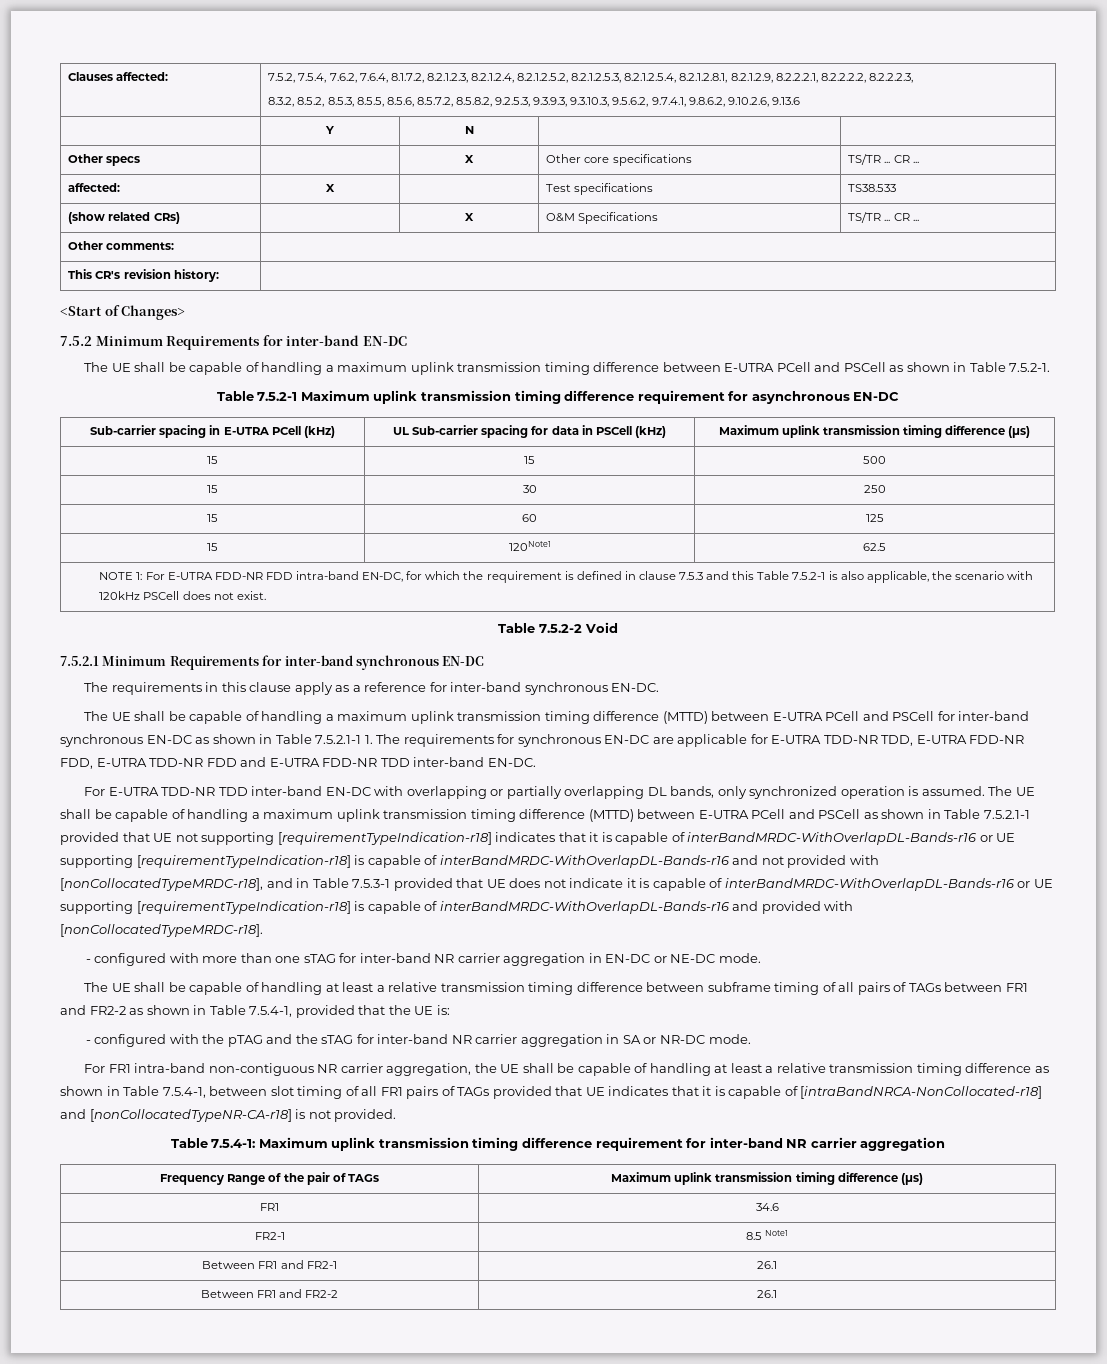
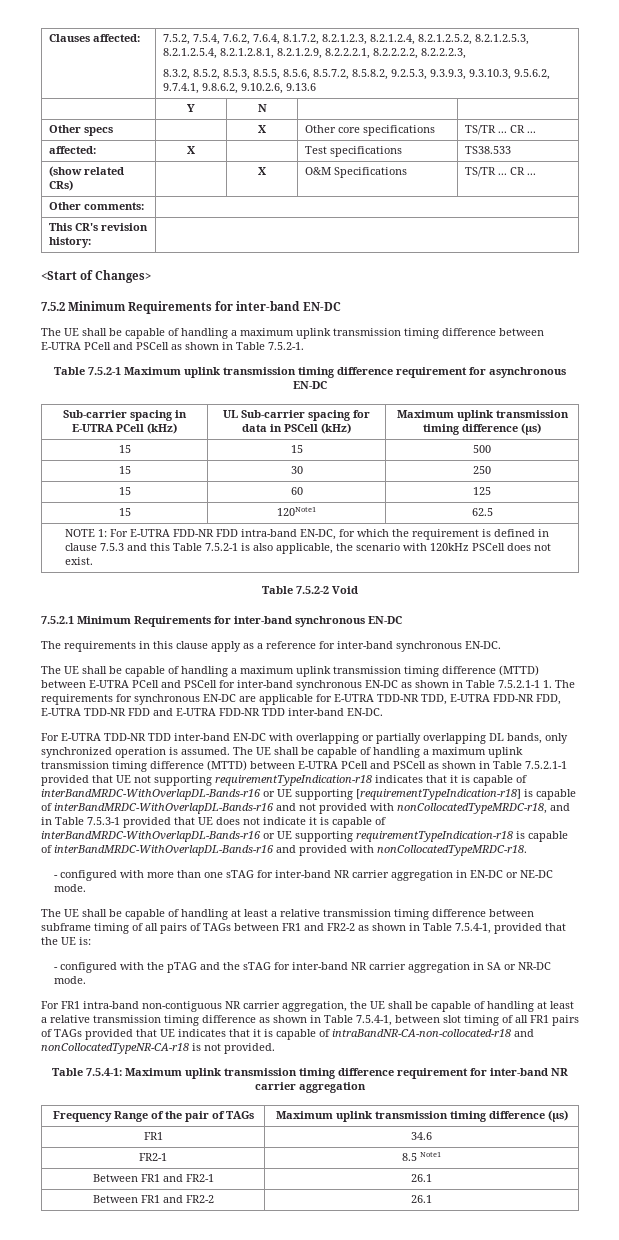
- The UE shall be capable of handling a maximum uplink transmission timing difference (MTTD) between E-UTRA PCell and PSCell as shown in Table 7.5.2.1-1 provided that UE not supporting [requirementTypeIndication-r18] indicates that it is capable of interBandMRDC-WithOverlapDL-Bands-r16 or UE supporting [requirementTypeIndication-r18] is capable of interBandMRDC-WithOverlapDL-Bands-r16 and not provided with [nonCollocatedTypeMRDC-r18], and in Table 7.5.3-1 provided that UE does not indicate it is capable of interBandMRDC-WithOverlapDL-Bands-r16 or UE supporting [requirementTypeIndication-r18] is capable of interBandMRDC-WithOverlapDL-Bands-r16 and provided with [nonCollocatedTypeMRDC-r18].
+ The UE shall be capable of handling a maximum uplink transmission timing difference (MTTD) between E-UTRA PCell and PSCell as shown in Table 7.5.2.1-1 provided that UE not supporting requirementTypeIndication-r18 indicates that it is capable of interBandMRDC-WithOverlapDL-Bands-r16 or UE supporting [requirementTypeIndication-r18] is capable of interBandMRDC-WithOverlapDL-Bands-r16 and not provided with nonCollocatedTypeMRDC-r18, and in Table 7.5.3-1 provided that UE does not indicate it is capable of interBandMRDC-WithOverlapDL-Bands-r16 or UE supporting requirementTypeIndication-r18 is capable of interBandMRDC-WithOverlapDL-Bands-r16 and provided with nonCollocatedTypeMRDC-r18.
- For FR1 intra-band non-contiguous NR carrier aggregation, the UE shall be capable of handling at least a relative transmission timing difference as shown in Table 7.5.4-1, between slot timing of all FR1 pairs of TAGs provided that UE indicates that it is capable of [intraBandNRCA-NonCollocated-r18] and [nonCollocatedTypeNR-CA-r18] is not provided.
+ For FR1 intra-band non-contiguous NR carrier aggregation, the UE shall be capable of handling at least a relative transmission timing difference as shown in Table 7.5.4-1, between slot timing of all FR1 pairs of TAGs provided that UE indicates that it is capable of intraBandNR-CA-non-collocated-r18 and nonCollocatedTypeNR-CA-r18 is not provided.

